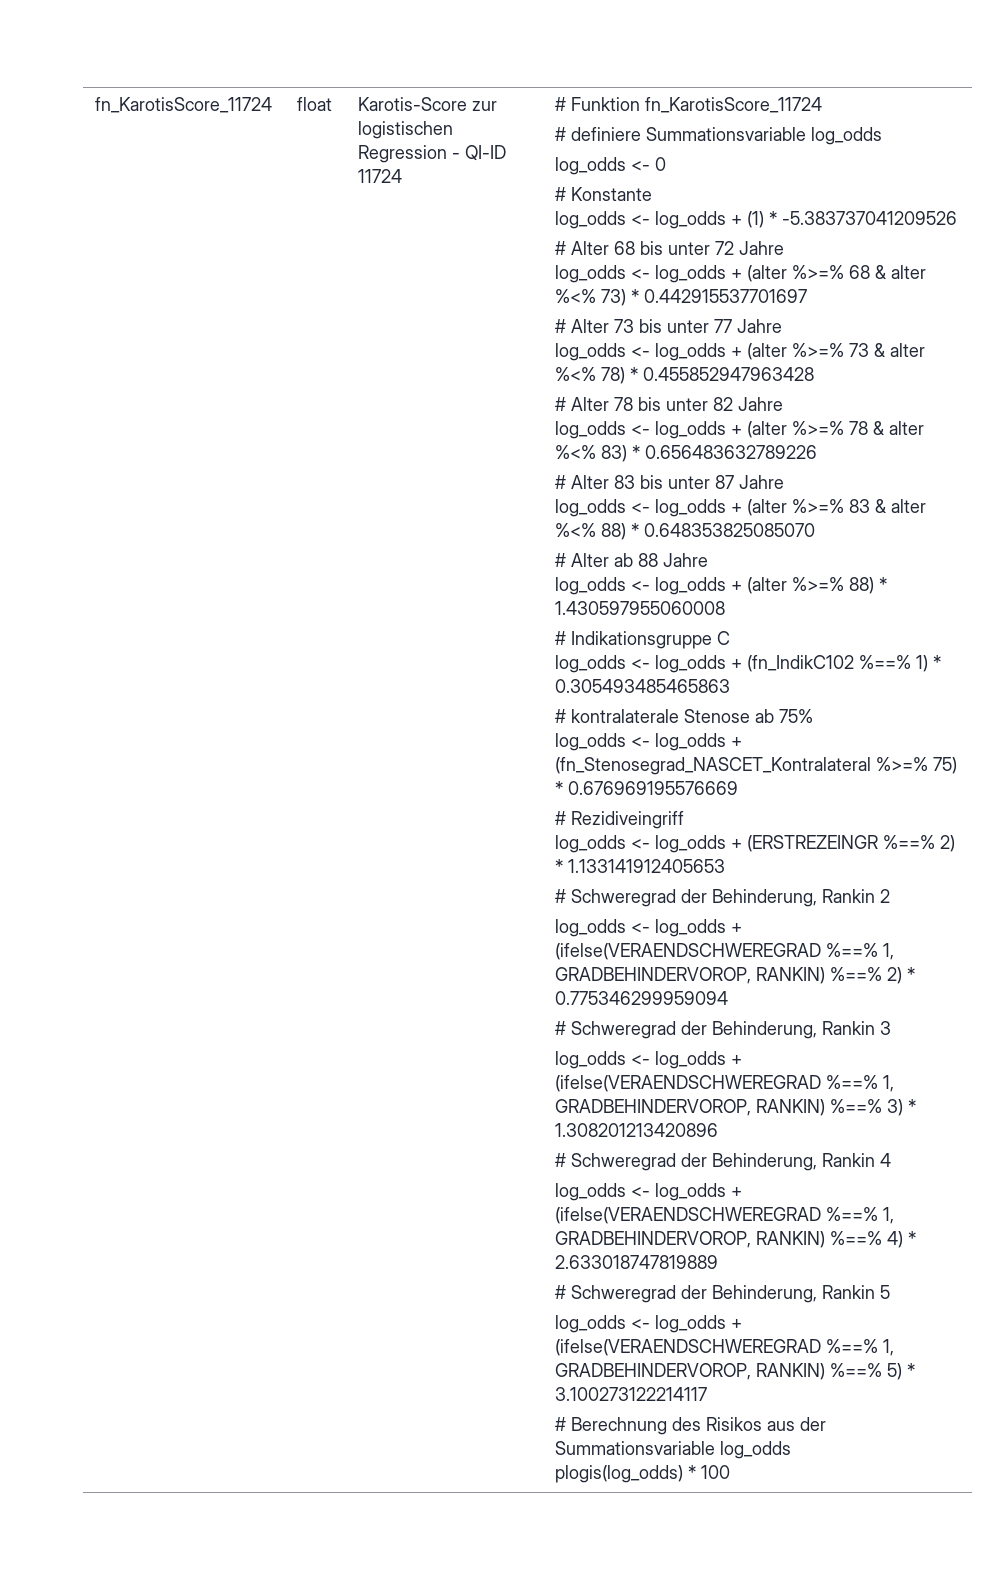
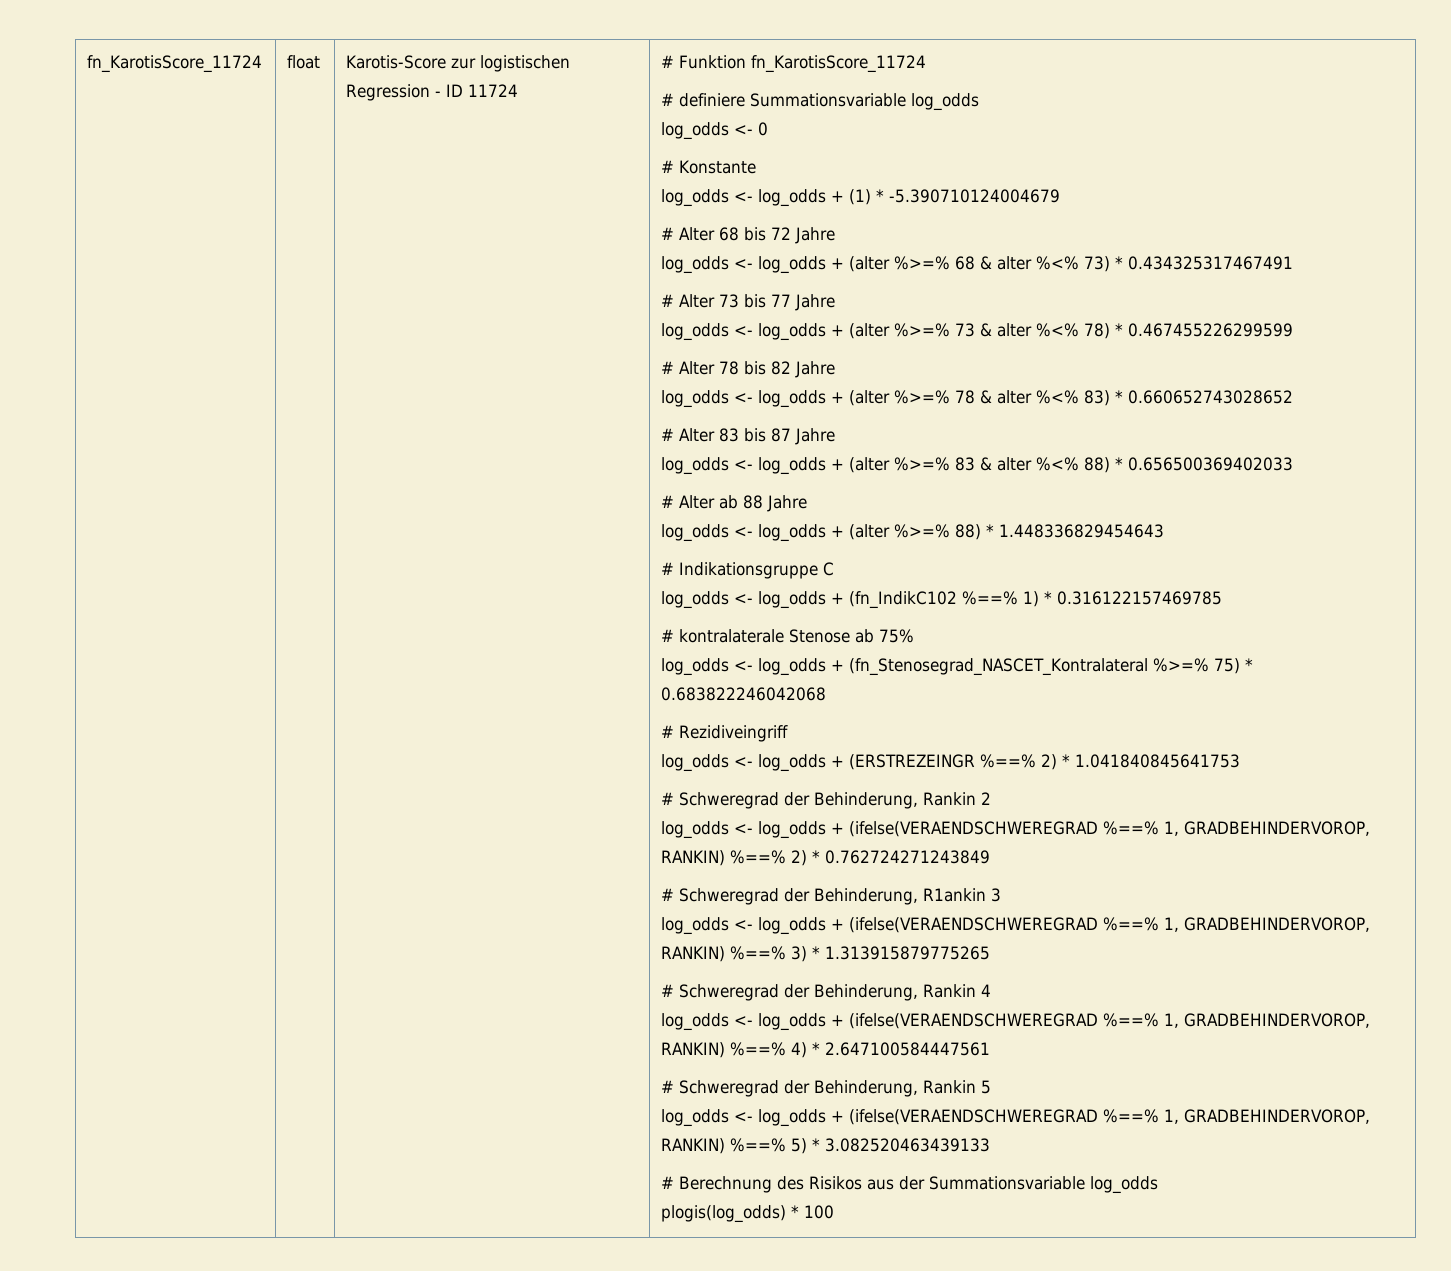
- Karotis-Score zur logistischen Regression - QI-ID 11724
+ Karotis-Score zur logistischen Regression - ID 11724
- log_odds <- log_odds + (1) * -5.383737041209526
+ log_odds <- log_odds + (1) * -5.390710124004679
- # Alter 68 bis unter 72 Jahre
+ # Alter 68 bis 72 Jahre
- log_odds <- log_odds + (alter %>=% 68 & alter %<% 73) * 0.442915537701697
+ log_odds <- log_odds + (alter %>=% 68 & alter %<% 73) * 0.434325317467491
- # Alter 73 bis unter 77 Jahre
+ # Alter 73 bis 77 Jahre
- log_odds <- log_odds + (alter %>=% 73 & alter %<% 78) * 0.455852947963428
+ log_odds <- log_odds + (alter %>=% 73 & alter %<% 78) * 0.467455226299599
- # Alter 78 bis unter 82 Jahre
+ # Alter 78 bis 82 Jahre
- log_odds <- log_odds + (alter %>=% 78 & alter %<% 83) * 0.656483632789226
+ log_odds <- log_odds + (alter %>=% 78 & alter %<% 83) * 0.660652743028652
- # Alter 83 bis unter 87 Jahre
+ # Alter 83 bis 87 Jahre
- log_odds <- log_odds + (alter %>=% 83 & alter %<% 88) * 0.648353825085070
+ log_odds <- log_odds + (alter %>=% 83 & alter %<% 88) * 0.656500369402033
- log_odds <- log_odds + (alter %>=% 88) * 1.430597955060008
+ log_odds <- log_odds + (alter %>=% 88) * 1.448336829454643
- log_odds <- log_odds + (fn_IndikC102 %==% 1) * 0.305493485465863
+ log_odds <- log_odds + (fn_IndikC102 %==% 1) * 0.316122157469785
- log_odds <- log_odds + (fn_Stenosegrad_NASCET_Kontralateral %>=% 75) * 0.676969195576669
+ log_odds <- log_odds + (fn_Stenosegrad_NASCET_Kontralateral %>=% 75) * 0.683822246042068
- log_odds <- log_odds + (ERSTREZEINGR %==% 2) * 1.133141912405653
+ log_odds <- log_odds + (ERSTREZEINGR %==% 2) * 1.041840845641753
- log_odds <- log_odds + (ifelse(VERAENDSCHWEREGRAD %==% 1, GRADBEHINDERVOROP, RANKIN) %==% 2) * 0.775346299959094
- # Schweregrad der Behinderung, Rankin 3
+ log_odds <- log_odds + (ifelse(VERAENDSCHWEREGRAD %==% 1, GRADBEHINDERVOROP, RANKIN) %==% 2) * 0.762724271243849
+ # Schweregrad der Behinderung, R1ankin 3
- log_odds <- log_odds + (ifelse(VERAENDSCHWEREGRAD %==% 1, GRADBEHINDERVOROP, RANKIN) %==% 3) * 1.308201213420896
+ log_odds <- log_odds + (ifelse(VERAENDSCHWEREGRAD %==% 1, GRADBEHINDERVOROP, RANKIN) %==% 3) * 1.313915879775265
- log_odds <- log_odds + (ifelse(VERAENDSCHWEREGRAD %==% 1, GRADBEHINDERVOROP, RANKIN) %==% 4) * 2.633018747819889
+ log_odds <- log_odds + (ifelse(VERAENDSCHWEREGRAD %==% 1, GRADBEHINDERVOROP, RANKIN) %==% 4) * 2.647100584447561
- log_odds <- log_odds + (ifelse(VERAENDSCHWEREGRAD %==% 1, GRADBEHINDERVOROP, RANKIN) %==% 5) * 3.100273122214117
+ log_odds <- log_odds + (ifelse(VERAENDSCHWEREGRAD %==% 1, GRADBEHINDERVOROP, RANKIN) %==% 5) * 3.082520463439133

